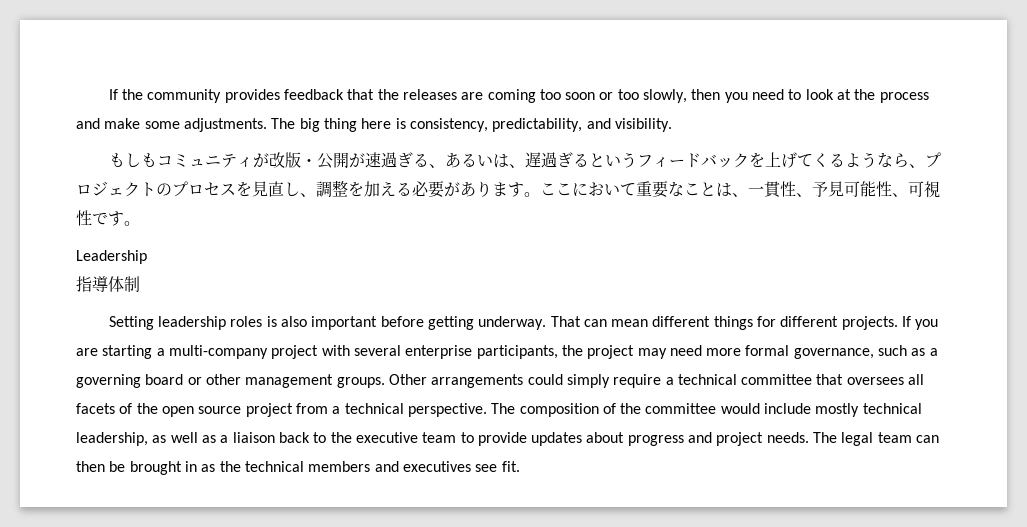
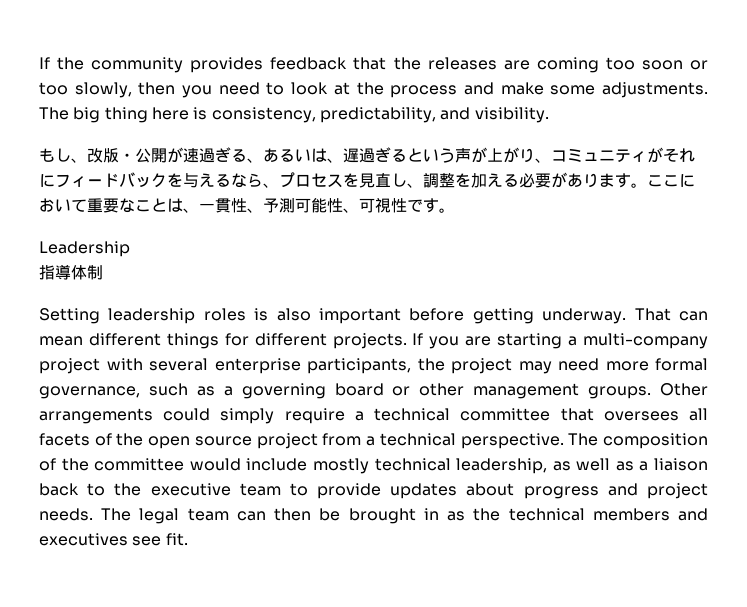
- もしもコミュニティが改版・公開が速過ぎる、あるいは、遅過ぎるというフィードバックを上げてくるようなら、プロジェクトのプロセスを見直し、調整を加える必要があります。
+ もし、改版・公開が速過ぎる、あるいは、遅過ぎるという声が上がり、コミュニティがそれにフィードバックを与えるなら、プロセスを見直し、調整を加える必要があります。
- ここにおいて重要なことは、一貫性、予見可能性、可視性です。
+ ここにおいて重要なことは、一貫性、予測可能性、可視性です。

